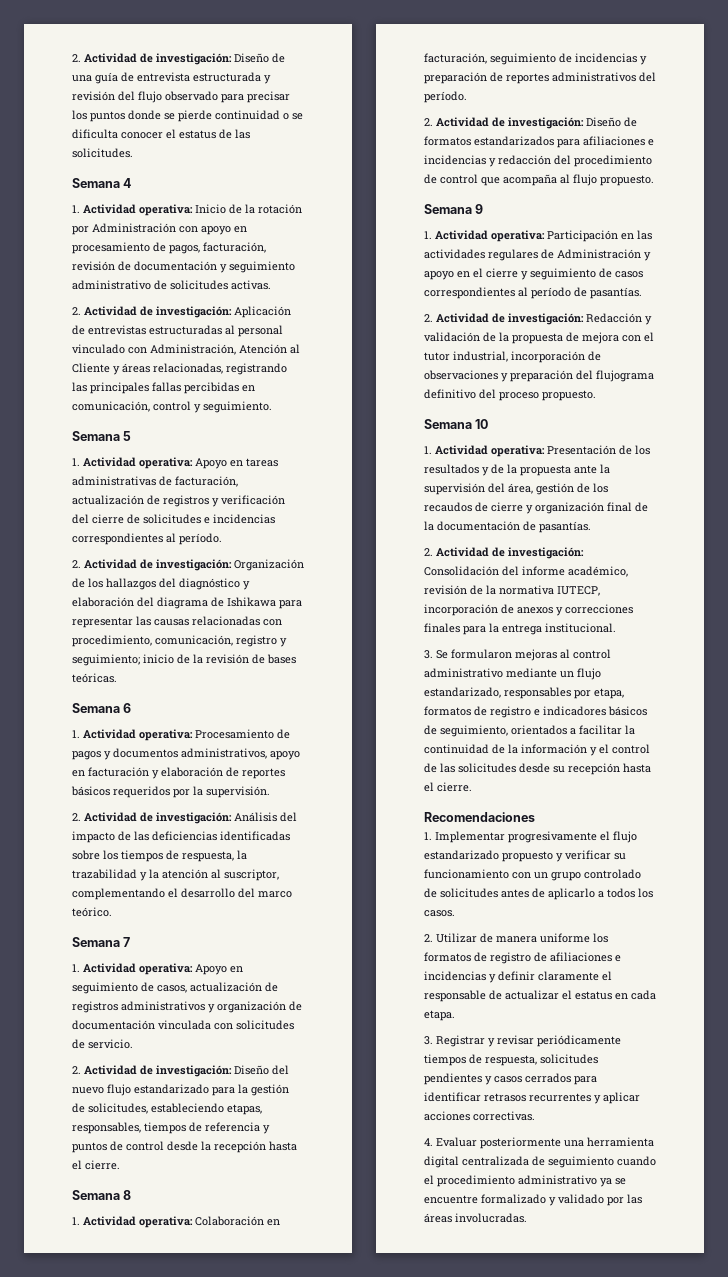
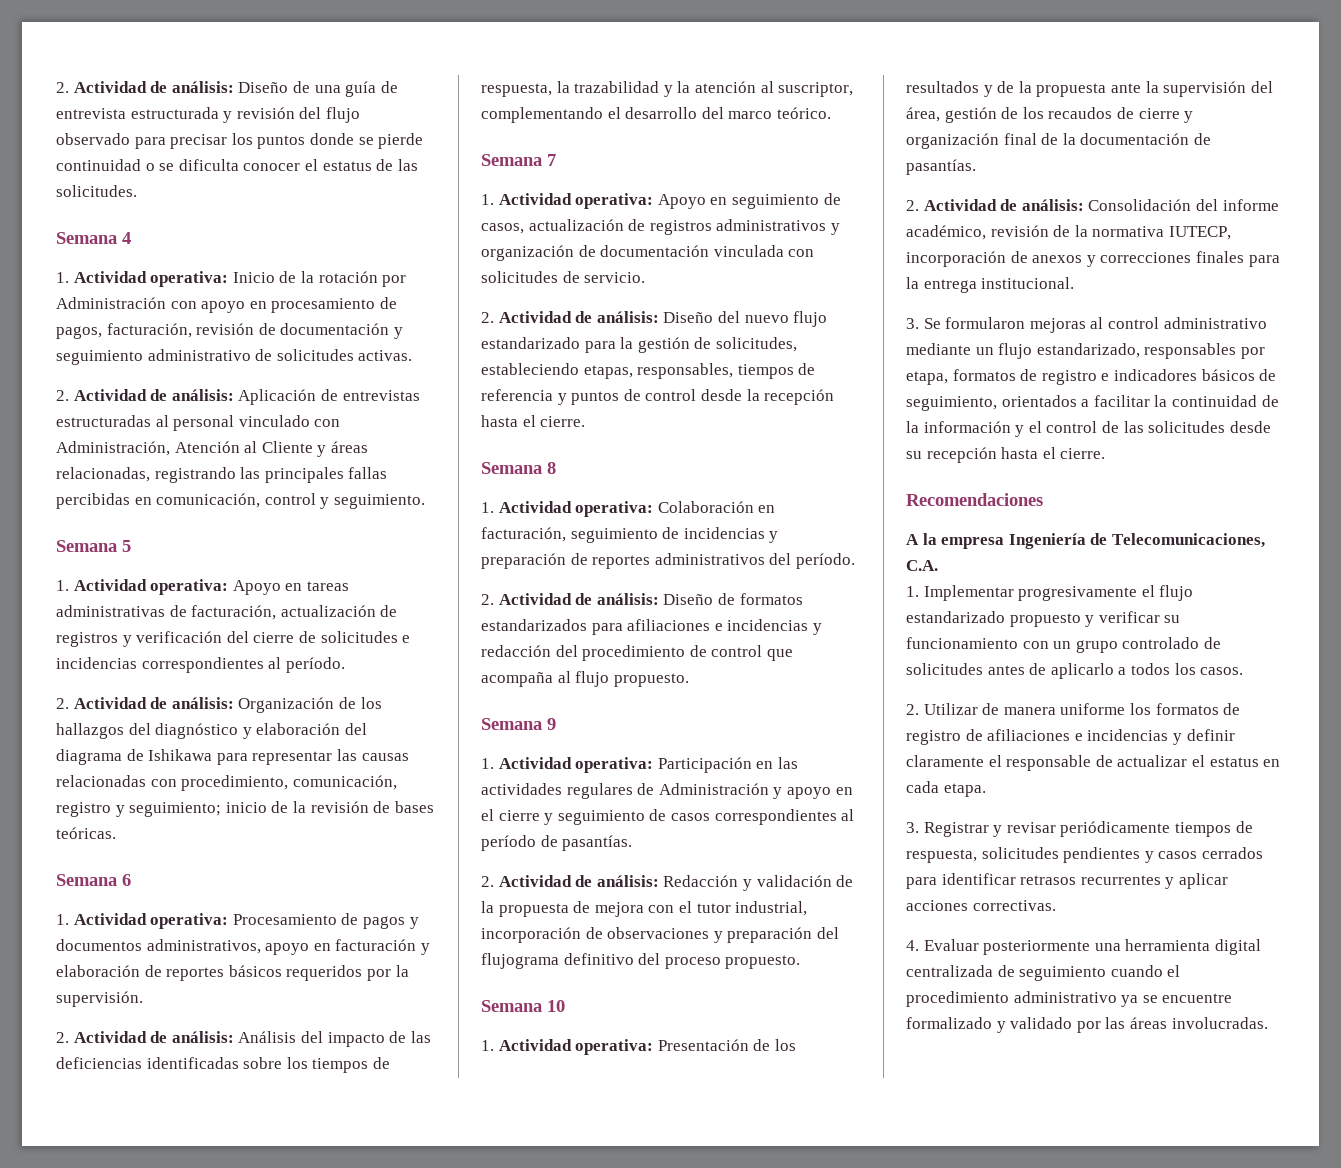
- 2. Actividad de investigación: Diseño de una guía de entrevista estructurada y revisión del flujo observado para precisar los puntos donde se pierde continuidad o se dificulta conocer el estatus de las solicitudes.
+ 2. Actividad de análisis: Diseño de una guía de entrevista estructurada y revisión del flujo observado para precisar los puntos donde se pierde continuidad o se dificulta conocer el estatus de las solicitudes.
- 2. Actividad de investigación: Aplicación de entrevistas estructuradas al personal vinculado con Administración, Atención al Cliente y áreas relacionadas, registrando las principales fallas percibidas en comunicación, control y seguimiento.
+ 2. Actividad de análisis: Aplicación de entrevistas estructuradas al personal vinculado con Administración, Atención al Cliente y áreas relacionadas, registrando las principales fallas percibidas en comunicación, control y seguimiento.
- 2. Actividad de investigación: Organización de los hallazgos del diagnóstico y elaboración del diagrama de Ishikawa para representar las causas relacionadas con procedimiento, comunicación, registro y seguimiento; inicio de la revisión de bases teóricas.
+ 2. Actividad de análisis: Organización de los hallazgos del diagnóstico y elaboración del diagrama de Ishikawa para representar las causas relacionadas con procedimiento, comunicación, registro y seguimiento; inicio de la revisión de bases teóricas.
- 2. Actividad de investigación: Análisis del impacto de las deficiencias identificadas sobre los tiempos de respuesta, la trazabilidad y la atención al suscriptor, complementando el desarrollo del marco teórico.
+ 2. Actividad de análisis: Análisis del impacto de las deficiencias identificadas sobre los tiempos de respuesta, la trazabilidad y la atención al suscriptor, complementando el desarrollo del marco teórico.
- 2. Actividad de investigación: Diseño del nuevo flujo estandarizado para la gestión de solicitudes, estableciendo etapas, responsables, tiempos de referencia y puntos de control desde la recepción hasta el cierre.
+ 2. Actividad de análisis: Diseño del nuevo flujo estandarizado para la gestión de solicitudes, estableciendo etapas, responsables, tiempos de referencia y puntos de control desde la recepción hasta el cierre.
- 2. Actividad de investigación: Diseño de formatos estandarizados para afiliaciones e incidencias y redacción del procedimiento de control que acompaña al flujo propuesto.
+ 2. Actividad de análisis: Diseño de formatos estandarizados para afiliaciones e incidencias y redacción del procedimiento de control que acompaña al flujo propuesto.
- 2. Actividad de investigación: Redacción y validación de la propuesta de mejora con el tutor industrial, incorporación de observaciones y preparación del flujograma definitivo del proceso propuesto.
+ 2. Actividad de análisis: Redacción y validación de la propuesta de mejora con el tutor industrial, incorporación de observaciones y preparación del flujograma definitivo del proceso propuesto.
- 2. Actividad de investigación: Consolidación del informe académico, revisión de la normativa IUTECP, incorporación de anexos y correcciones finales para la entrega institucional.
+ 2. Actividad de análisis: Consolidación del informe académico, revisión de la normativa IUTECP, incorporación de anexos y correcciones finales para la entrega institucional.
+ A la empresa Ingeniería de Telecomunicaciones, C.A.

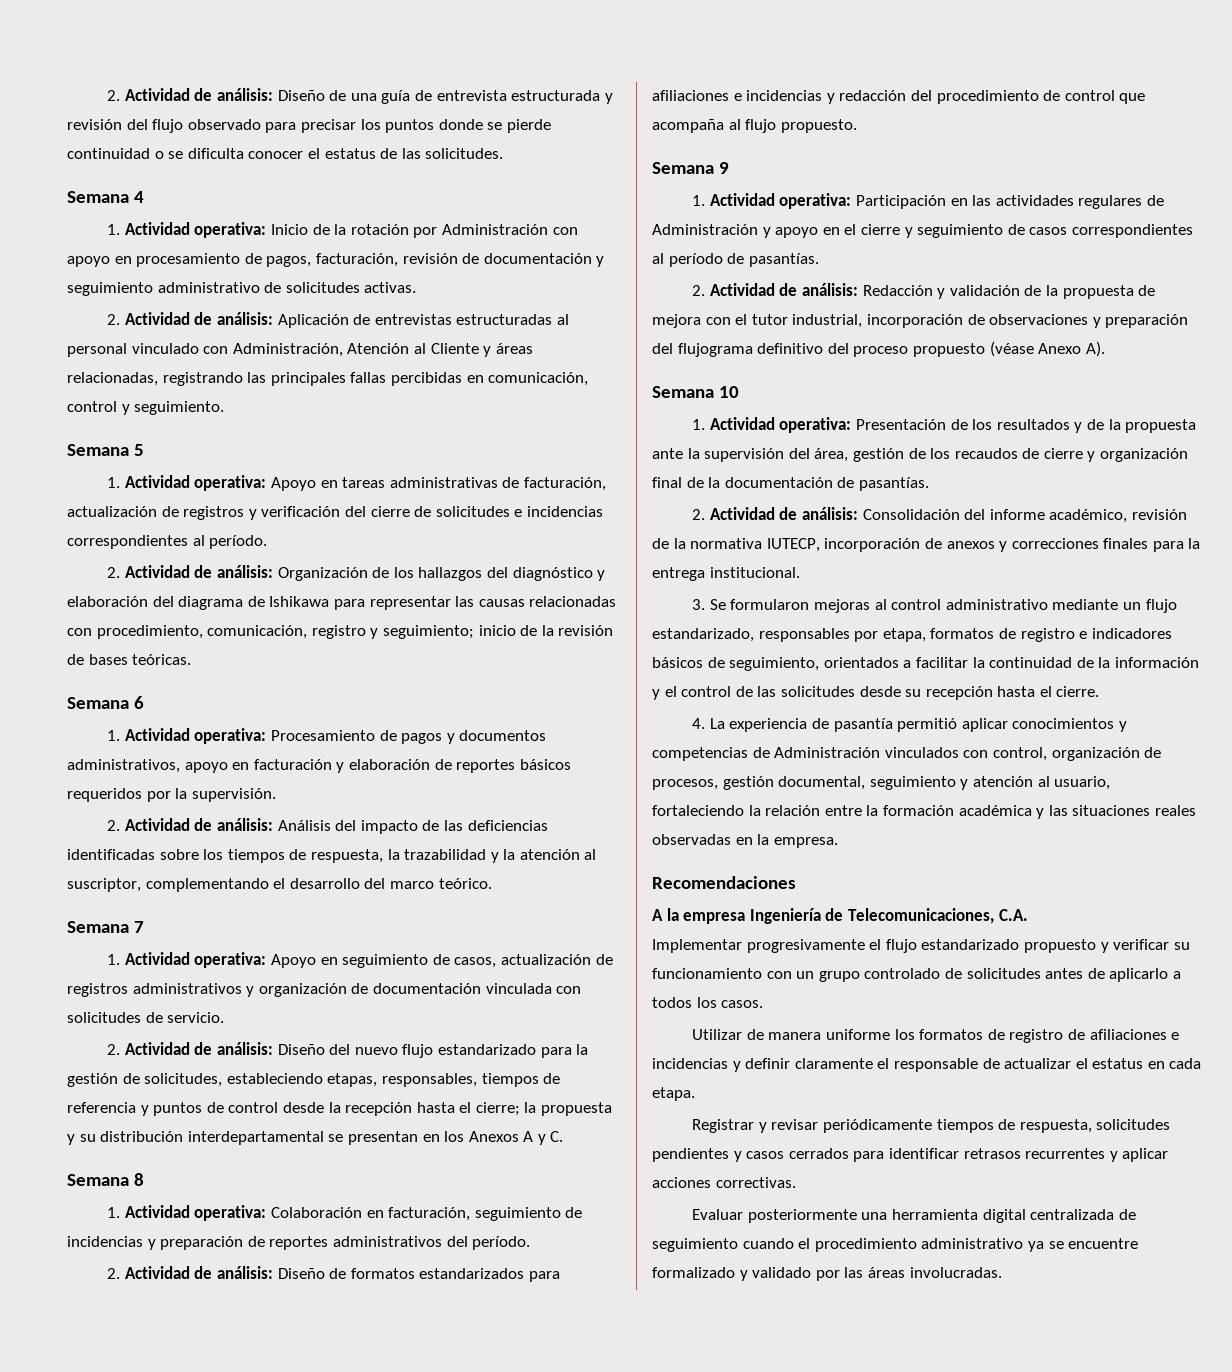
- 2. Actividad de análisis: Diseño del nuevo flujo estandarizado para la gestión de solicitudes, estableciendo etapas, responsables, tiempos de referencia y puntos de control desde la recepción hasta el cierre.
+ 2. Actividad de análisis: Diseño del nuevo flujo estandarizado para la gestión de solicitudes, estableciendo etapas, responsables, tiempos de referencia y puntos de control desde la recepción hasta el cierre; la propuesta y su distribución interdepartamental se presentan en los Anexos A y C.
- 2. Actividad de análisis: Redacción y validación de la propuesta de mejora con el tutor industrial, incorporación de observaciones y preparación del flujograma definitivo del proceso propuesto.
+ 2. Actividad de análisis: Redacción y validación de la propuesta de mejora con el tutor industrial, incorporación de observaciones y preparación del flujograma definitivo del proceso propuesto (véase Anexo A).
+ 4. La experiencia de pasantía permitió aplicar conocimientos y competencias de Administración vinculados con control, organización de procesos, gestión documental, seguimiento y atención al usuario, fortaleciendo la relación entre la formación académica y las situaciones reales observadas en la empresa.
- 1. Implementar progresivamente el flujo estandarizado propuesto y verificar su funcionamiento con un grupo controlado de solicitudes antes de aplicarlo a todos los casos.
+ Implementar progresivamente el flujo estandarizado propuesto y verificar su funcionamiento con un grupo controlado de solicitudes antes de aplicarlo a todos los casos.
- 2. Utilizar de manera uniforme los formatos de registro de afiliaciones e incidencias y definir claramente el responsable de actualizar el estatus en cada etapa.
+ Utilizar de manera uniforme los formatos de registro de afiliaciones e incidencias y definir claramente el responsable de actualizar el estatus en cada etapa.
- 3. Registrar y revisar periódicamente tiempos de respuesta, solicitudes pendientes y casos cerrados para identificar retrasos recurrentes y aplicar acciones correctivas.
+ Registrar y revisar periódicamente tiempos de respuesta, solicitudes pendientes y casos cerrados para identificar retrasos recurrentes y aplicar acciones correctivas.
- 4. Evaluar posteriormente una herramienta digital centralizada de seguimiento cuando el procedimiento administrativo ya se encuentre formalizado y validado por las áreas involucradas.
+ Evaluar posteriormente una herramienta digital centralizada de seguimiento cuando el procedimiento administrativo ya se encuentre formalizado y validado por las áreas involucradas.

